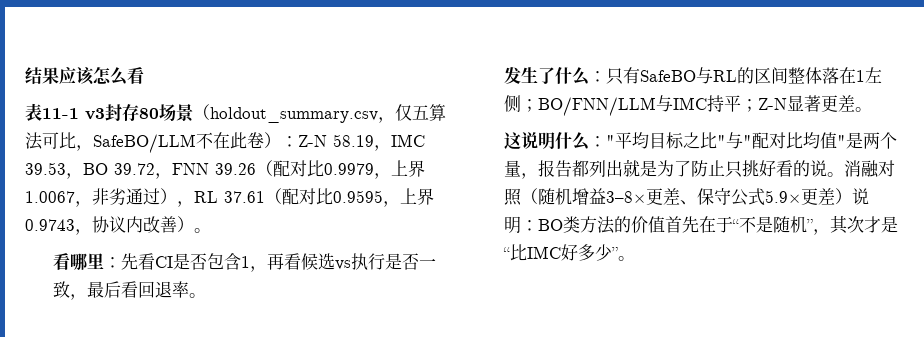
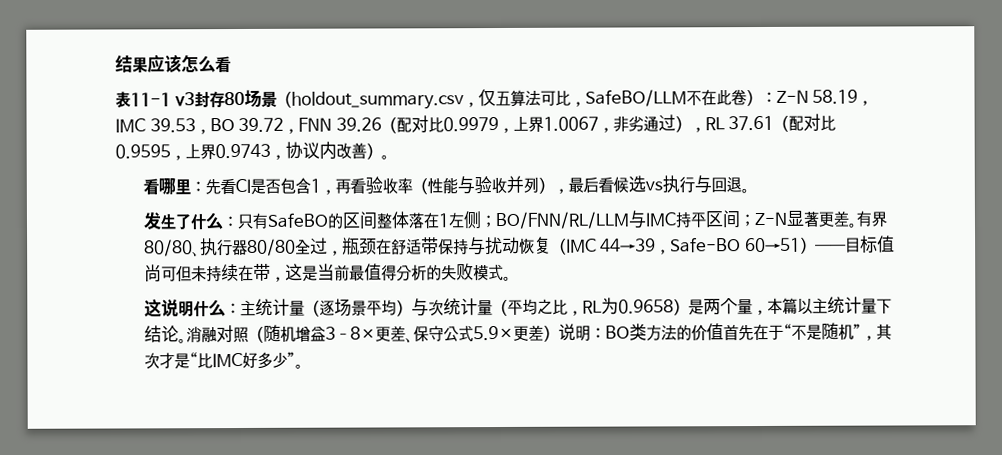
- 看哪里：先看CI是否包含1，再看候选vs执行是否一致，最后看回退率。
+ 看哪里：先看CI是否包含1，再看验收率（性能与验收并列），最后看候选vs执行与回退。
- 发生了什么：只有SafeBO与RL的区间整体落在1左侧；BO/FNN/LLM与IMC持平；Z-N显著更差。
- 这说明什么："平均目标之比"与"配对比均值"是两个量，报告都列出就是为了防止只挑好看的说。
+ 发生了什么：只有SafeBO的区间整体落在1左侧；BO/FNN/RL/LLM与IMC持平区间；Z-N显著更差。有界80/80、执行器80/80全过，瓶颈在舒适带保持与扰动恢复（IMC 44→39，Safe-BO 60→51）——目标值尚可但未持续在带，这是当前最值得分析的失败模式。
+ 这说明什么：主统计量（逐场景平均）与次统计量（平均之比，RL为0.9658）是两个量，本篇以主统计量下结论。

